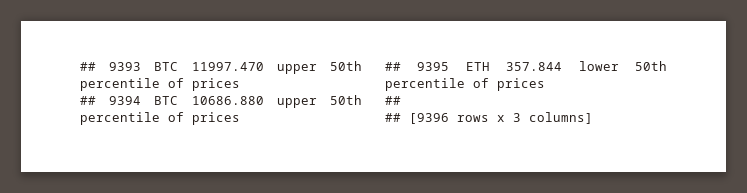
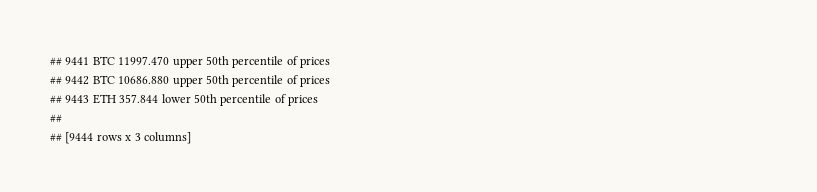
- ## 9393 BTC 11997.470 upper 50th percentile of prices
+ ## 9441 BTC 11997.470 upper 50th percentile of prices
- ## 9394 BTC 10686.880 upper 50th percentile of prices
+ ## 9442 BTC 10686.880 upper 50th percentile of prices
- ## 9395 ETH 357.844 lower 50th percentile of prices
+ ## 9443 ETH 357.844 lower 50th percentile of prices
- ## [9396 rows x 3 columns]
+ ## [9444 rows x 3 columns]

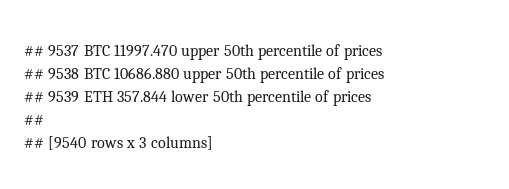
- ## 9441 BTC 11997.470 upper 50th percentile of prices
+ ## 9537 BTC 11997.470 upper 50th percentile of prices
- ## 9442 BTC 10686.880 upper 50th percentile of prices
+ ## 9538 BTC 10686.880 upper 50th percentile of prices
- ## 9443 ETH 357.844 lower 50th percentile of prices
+ ## 9539 ETH 357.844 lower 50th percentile of prices
- ## [9444 rows x 3 columns]
+ ## [9540 rows x 3 columns]

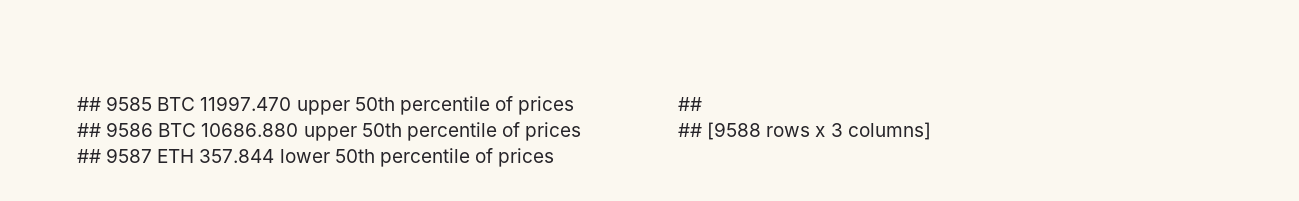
- ## 9537 BTC 11997.470 upper 50th percentile of prices
+ ## 9585 BTC 11997.470 upper 50th percentile of prices
- ## 9538 BTC 10686.880 upper 50th percentile of prices
+ ## 9586 BTC 10686.880 upper 50th percentile of prices
- ## 9539 ETH 357.844 lower 50th percentile of prices
+ ## 9587 ETH 357.844 lower 50th percentile of prices
- ## [9540 rows x 3 columns]
+ ## [9588 rows x 3 columns]

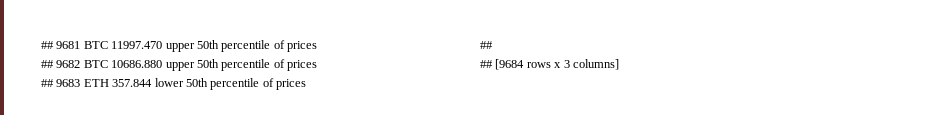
- ## 9585 BTC 11997.470 upper 50th percentile of prices
+ ## 9681 BTC 11997.470 upper 50th percentile of prices
- ## 9586 BTC 10686.880 upper 50th percentile of prices
+ ## 9682 BTC 10686.880 upper 50th percentile of prices
- ## 9587 ETH 357.844 lower 50th percentile of prices
+ ## 9683 ETH 357.844 lower 50th percentile of prices
- ## [9588 rows x 3 columns]
+ ## [9684 rows x 3 columns]

